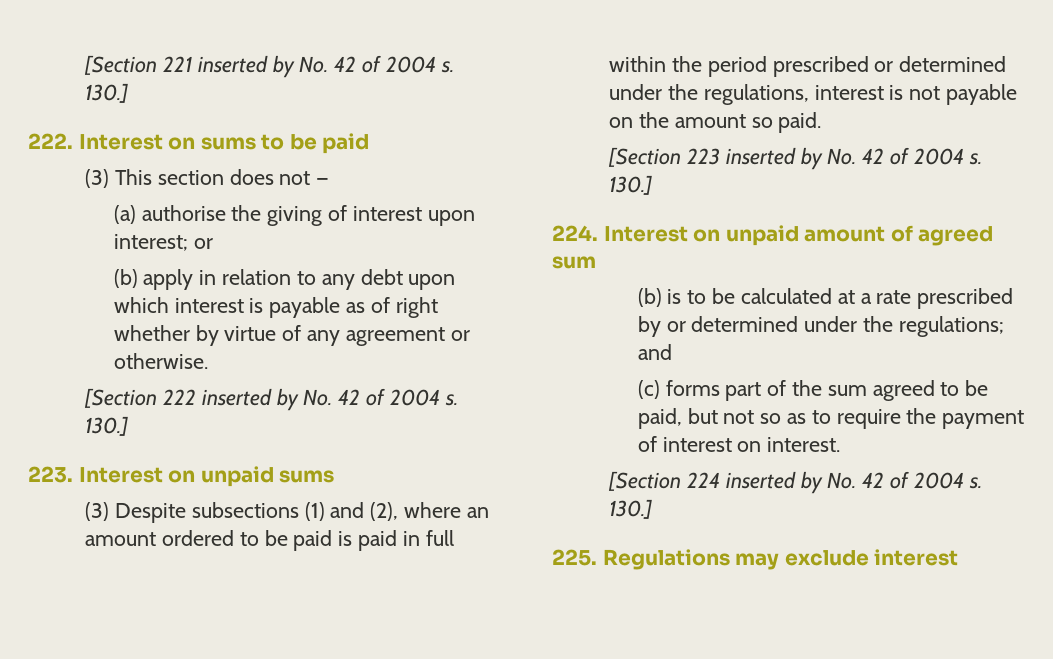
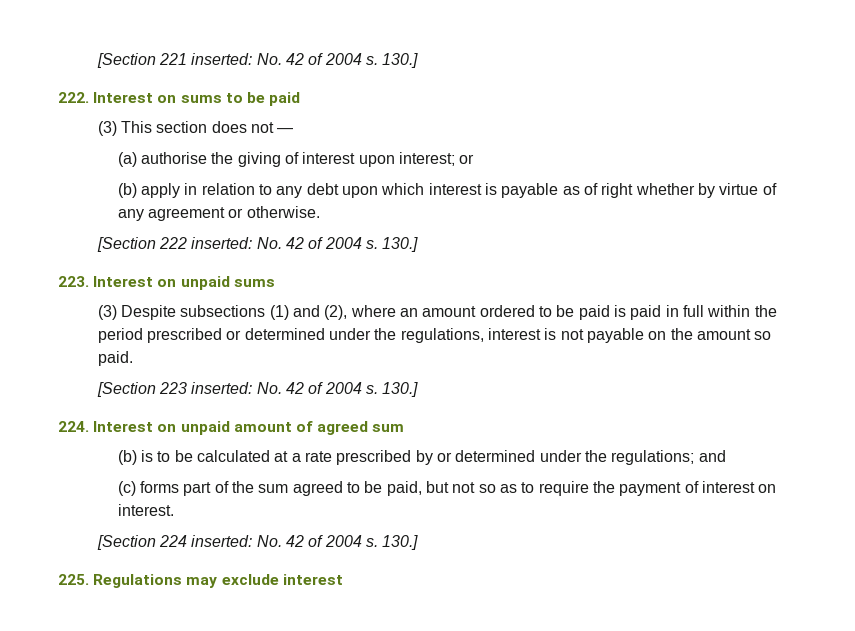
- [Section 221 inserted by No. 42 of 2004 s.
+ [Section 221 inserted: No. 42 of 2004 s.
- [Section 222 inserted by No. 42 of 2004 s.
+ [Section 222 inserted: No. 42 of 2004 s.
- [Section 223 inserted by No. 42 of 2004 s.
+ [Section 223 inserted: No. 42 of 2004 s.
- [Section 224 inserted by No. 42 of 2004 s.
+ [Section 224 inserted: No. 42 of 2004 s.

